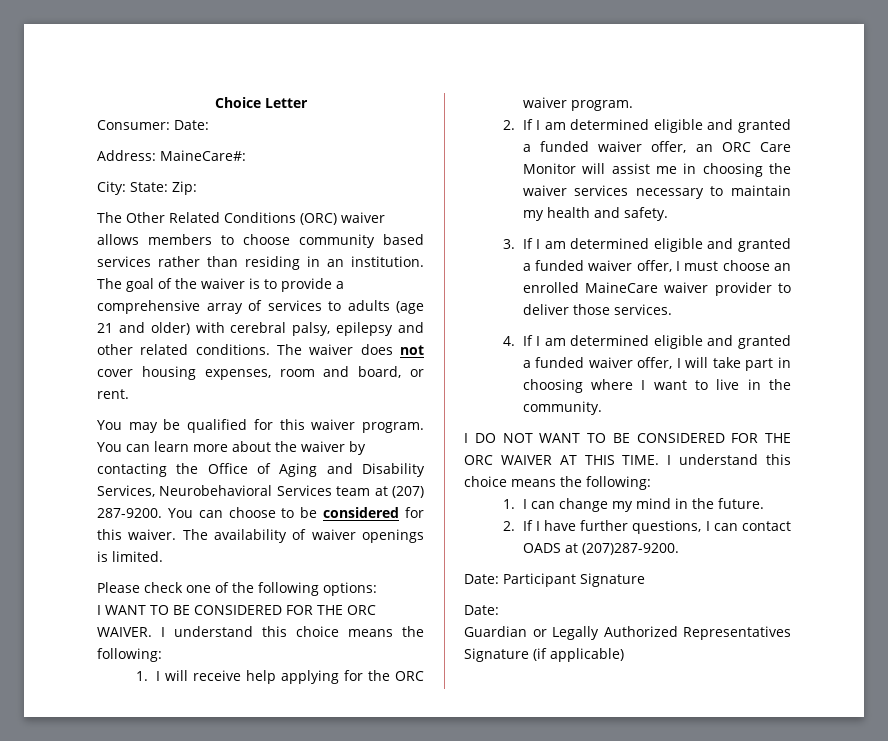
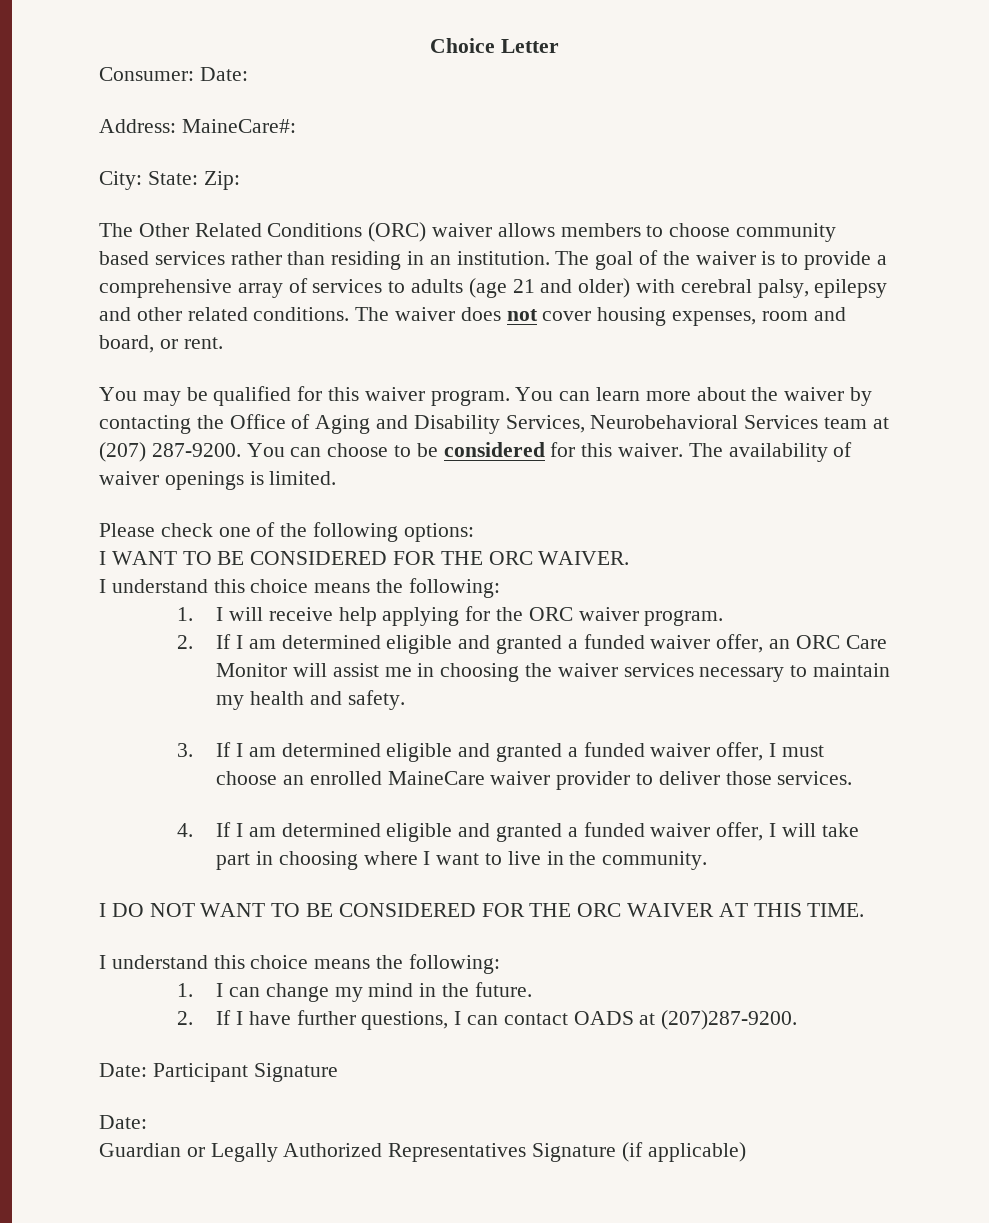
- I WANT TO BE CONSIDERED FOR THE ORC WAIVER. I understand this choice means the following:
+ I WANT TO BE CONSIDERED FOR THE ORC WAIVER.
+ I understand this choice means the following:
- I DO NOT WANT TO BE CONSIDERED FOR THE ORC WAIVER AT THIS TIME. I understand this choice means the following:
+ I DO NOT WANT TO BE CONSIDERED FOR THE ORC WAIVER AT THIS TIME.
+ I understand this choice means the following:

